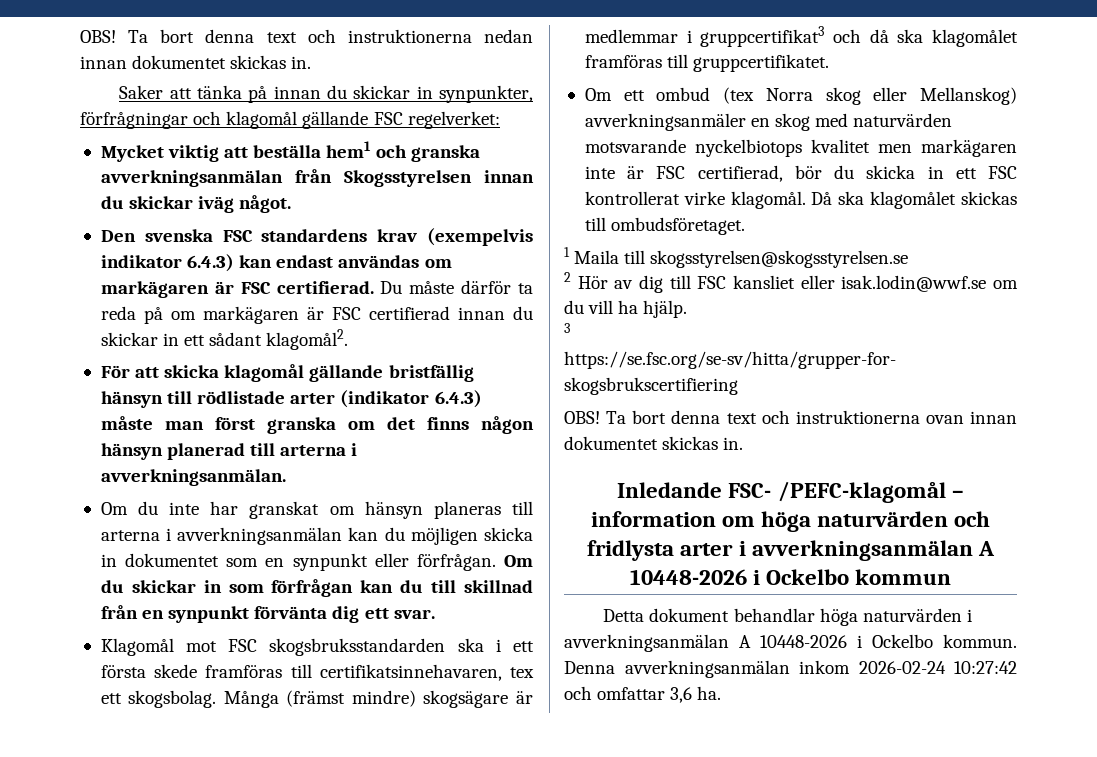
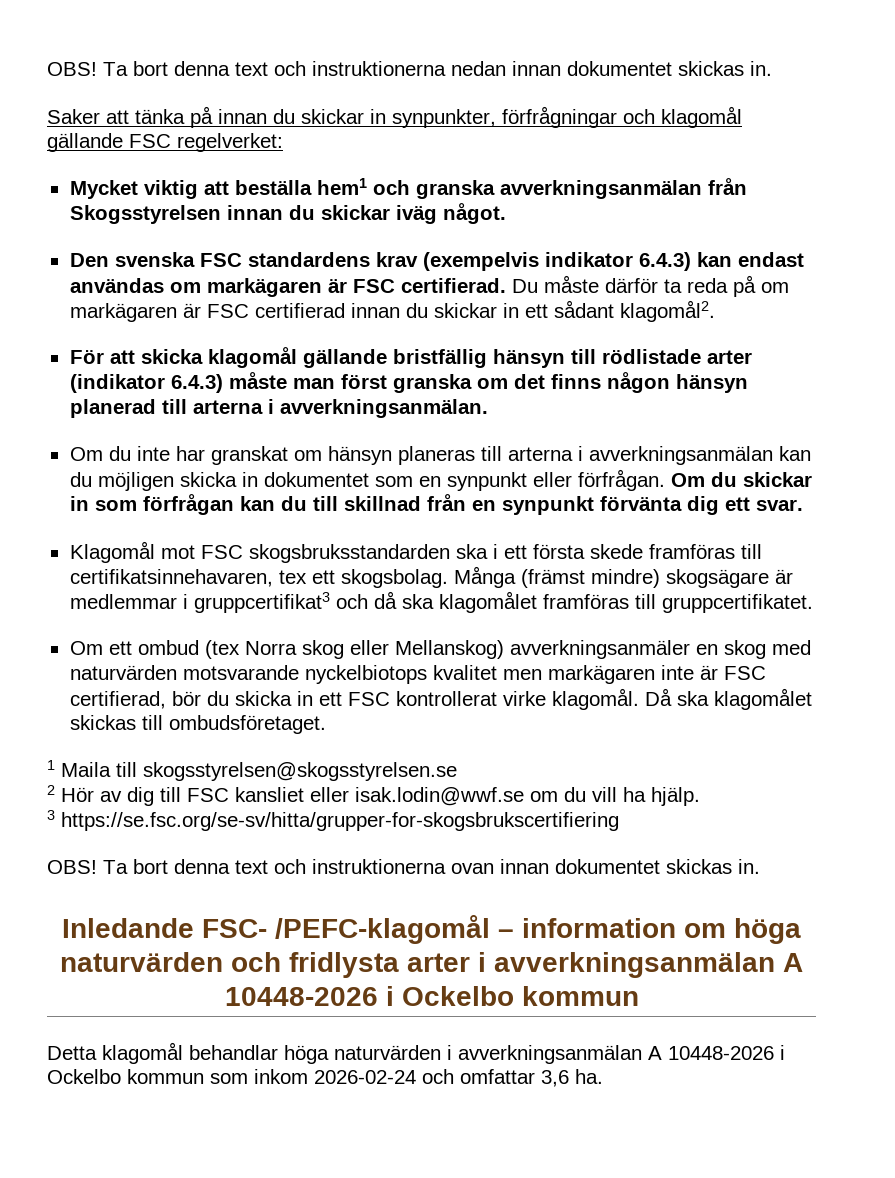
- Detta dokument behandlar höga naturvärden i avverkningsanmälan A 10448-2026 i Ockelbo kommun. Denna avverkningsanmälan inkom 2026-02-24 10:27:42 och omfattar 3,6 ha.
+ Detta klagomål behandlar höga naturvärden i avverkningsanmälan A 10448-2026 i Ockelbo kommun som inkom 2026-02-24 och omfattar 3,6 ha.

